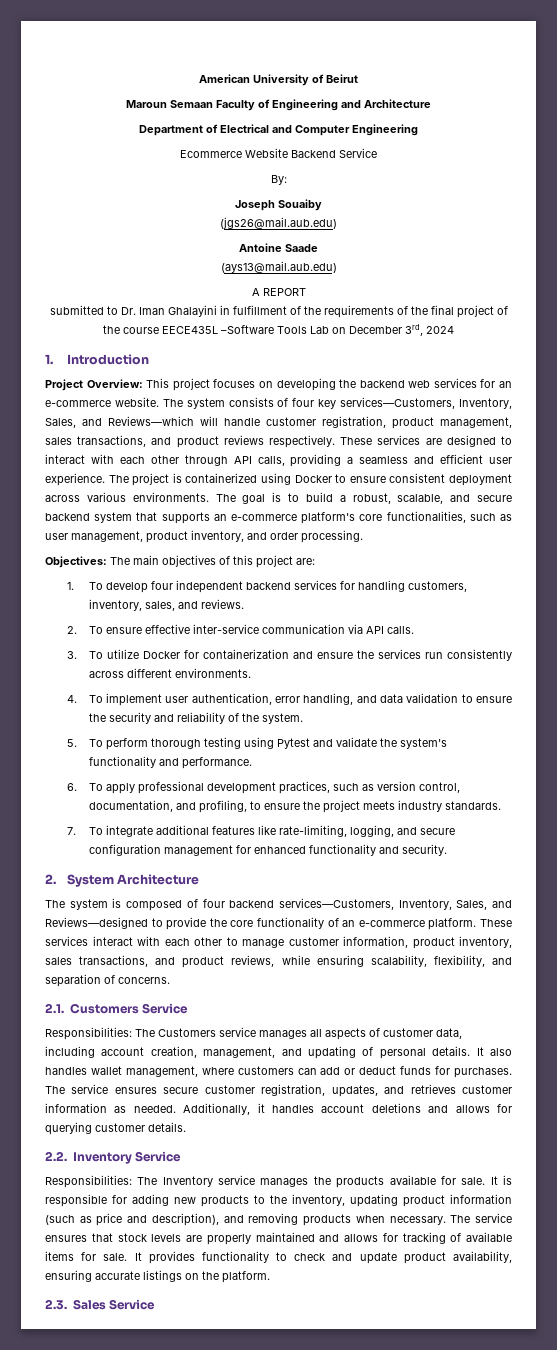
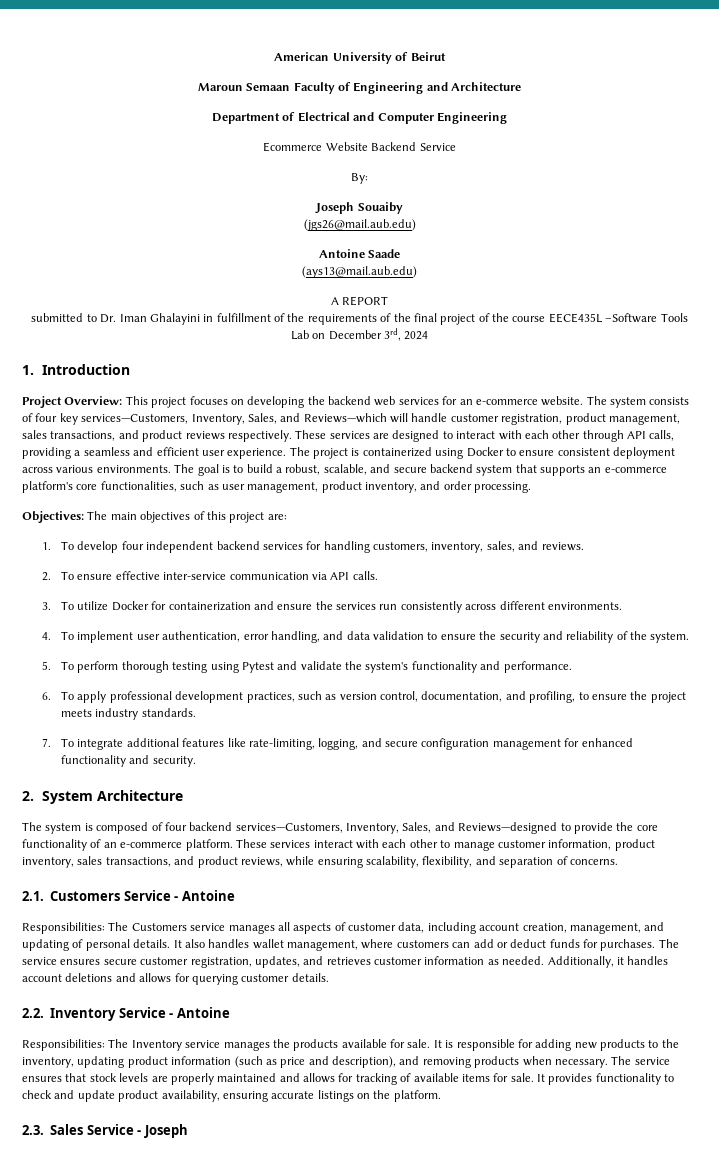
- 2.1. Customers Service
+ 2.1. Customers Service - Antoine
- 2.2. Inventory Service
+ 2.2. Inventory Service - Antoine
- 2.3. Sales Service
+ 2.3. Sales Service - Joseph

